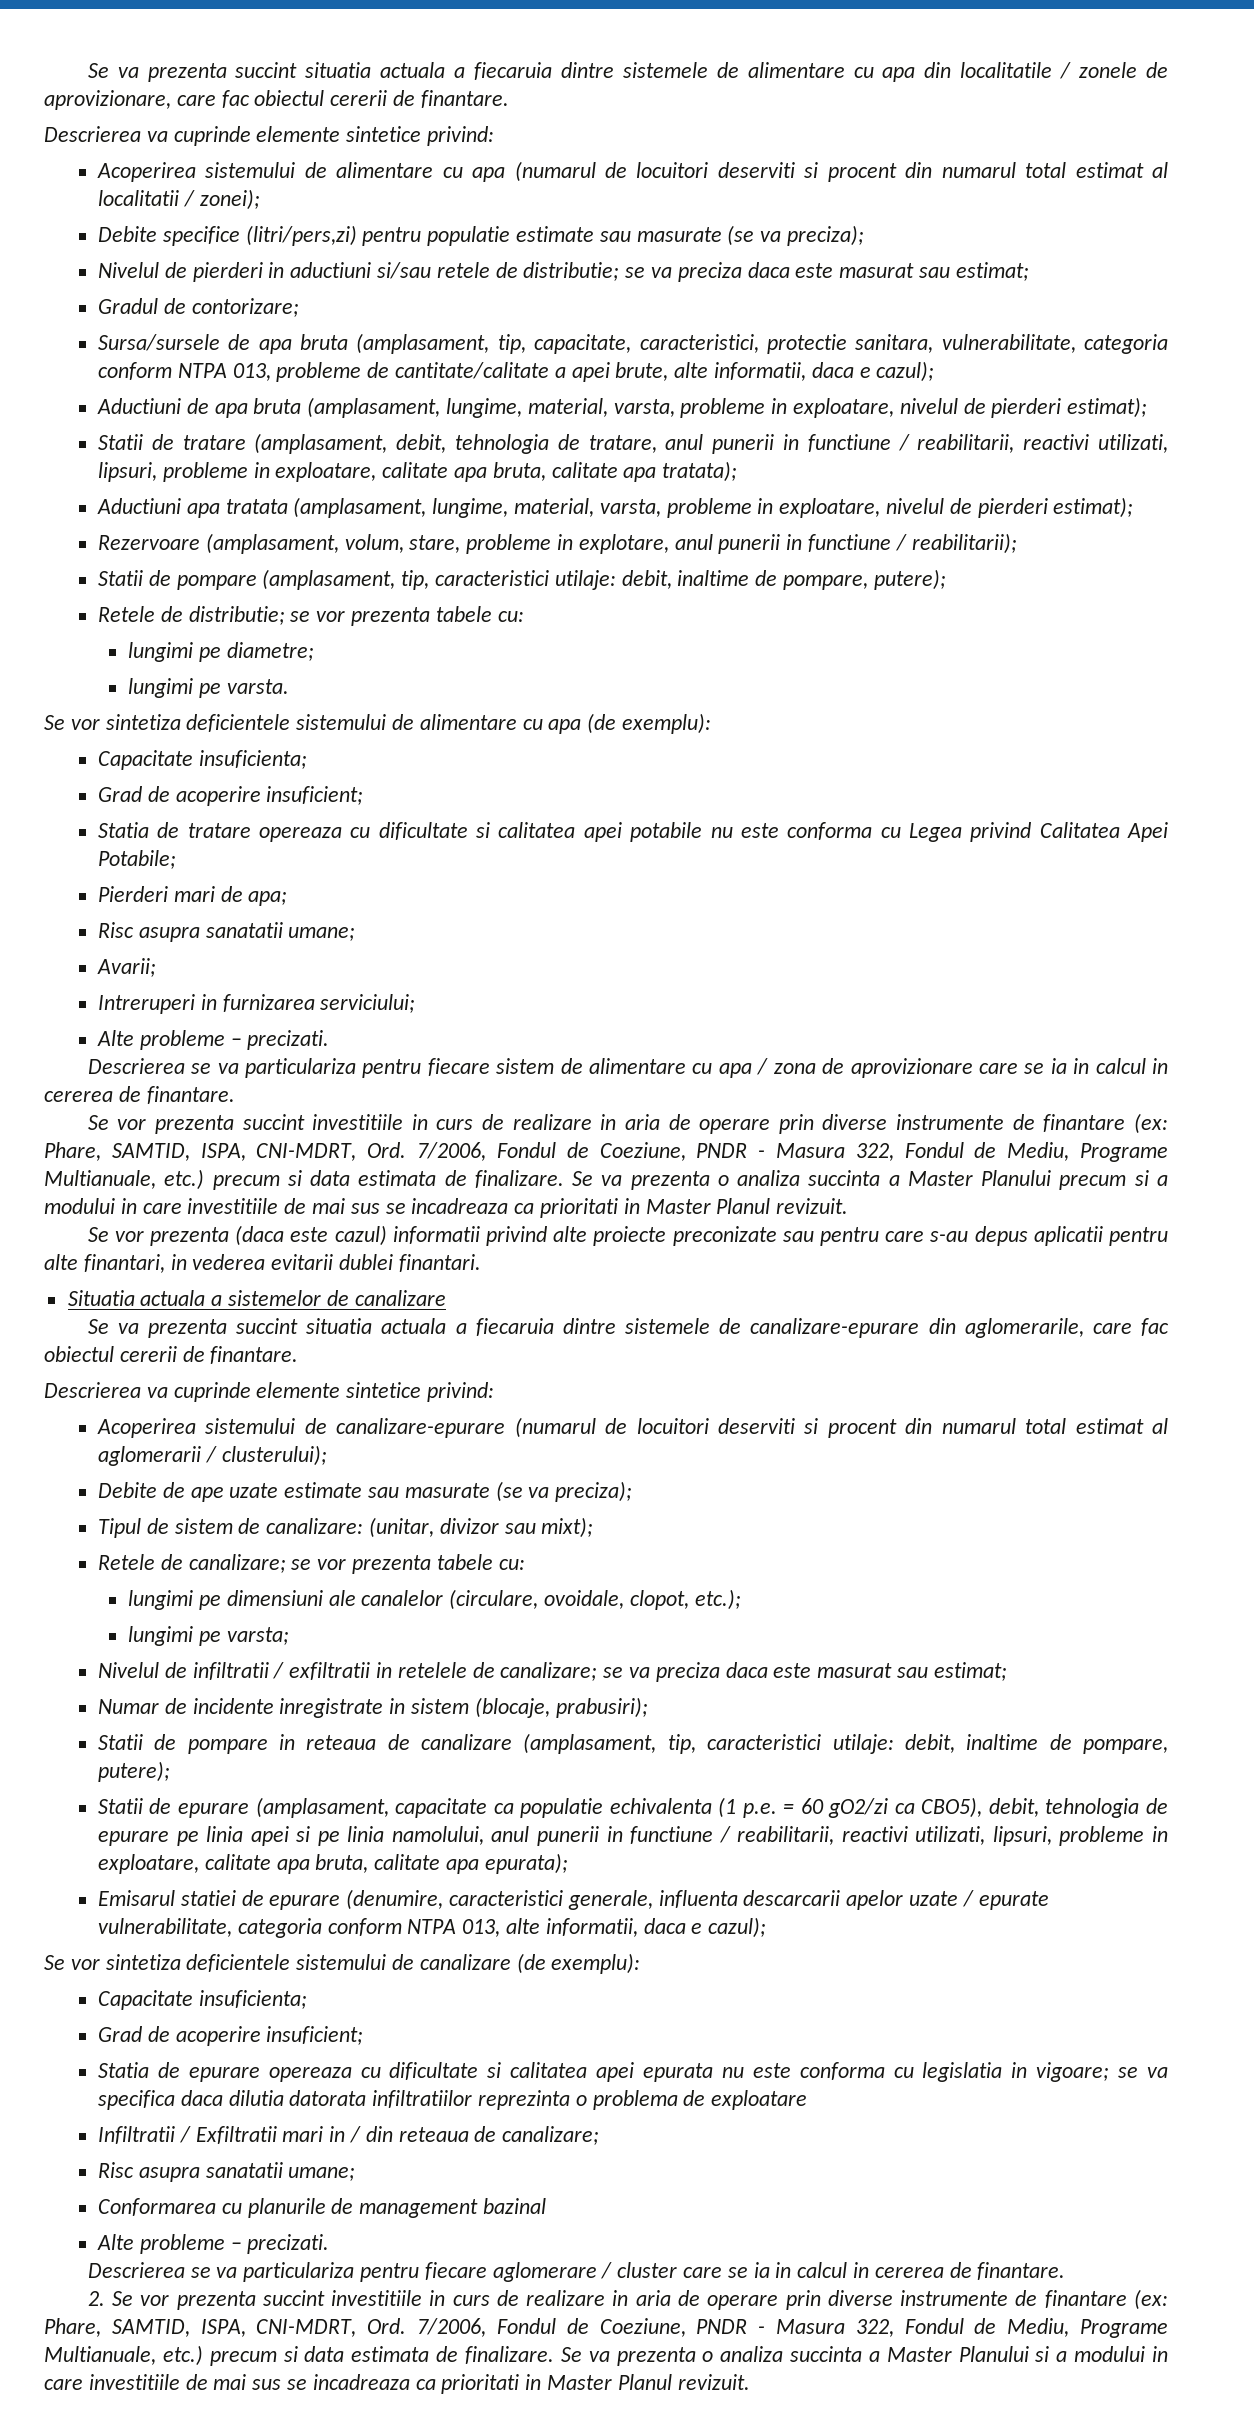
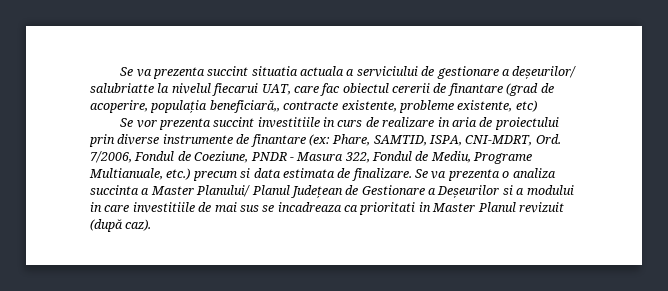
- Se va prezenta succint situatia actuala a fiecaruia dintre sistemele de alimentare cu apa din localitatile / zonele de aprovizionare, care fac obiectul cererii de finantare.
- Descrierea va cuprinde elemente sintetice privind:
- Acoperirea sistemului de alimentare cu apa (numarul de locuitori deserviti si procent din numarul total estimat al localitatii / zonei);
- Debite specifice (litri/pers,zi) pentru populatie estimate sau masurate (se va preciza);
- Nivelul de pierderi in aductiuni si/sau retele de distributie; se va preciza daca este masurat sau estimat;
- Gradul de contorizare;
- Sursa/sursele de apa bruta (amplasament, tip, capacitate, caracteristici, protectie sanitara, vulnerabilitate, categoria conform NTPA 013, probleme de cantitate/calitate a apei brute, alte informatii, daca e cazul);
- Aductiuni de apa bruta (amplasament, lungime, material, varsta, probleme in exploatare, nivelul de pierderi estimat);
- Statii de tratare (amplasament, debit, tehnologia de tratare, anul punerii in functiune / reabilitarii, reactivi utilizati, lipsuri, probleme in exploatare, calitate apa bruta, calitate apa tratata);
- Aductiuni apa tratata (amplasament, lungime, material, varsta, probleme in exploatare, nivelul de pierderi estimat);
- Rezervoare (amplasament, volum, stare, probleme in explotare, anul punerii in functiune / reabilitarii);
- Statii de pompare (amplasament, tip, caracteristici utilaje: debit, inaltime de pompare, putere);
- Retele de distributie; se vor prezenta tabele cu:
- lungimi pe diametre;
- lungimi pe varsta.
- Se vor sintetiza deficientele sistemului de alimentare cu apa (de exemplu):
- Capacitate insuficienta;
- Grad de acoperire insuficient;
- Statia de tratare opereaza cu dificultate si calitatea apei potabile nu este conforma cu Legea privind Calitatea Apei Potabile;
- Pierderi mari de apa;
- Risc asupra sanatatii umane;
- Avarii;
- Intreruperi in furnizarea serviciului;
- Alte probleme – precizati.
- Descrierea se va particulariza pentru fiecare sistem de alimentare cu apa / zona de aprovizionare care se ia in calcul in cererea de finantare.
- Se vor prezenta succint investitiile in curs de realizare in aria de operare prin diverse instrumente de finantare (ex: Phare, SAMTID, ISPA, CNI-MDRT, Ord. 7/2006, Fondul de Coeziune, PNDR - Masura 322, Fondul de Mediu, Programe Multianuale, etc.) precum si data estimata de finalizare.
+ Se va prezenta succint situatia actuala a serviciului de gestionare a deșeurilor/ salubriatte la nivelul fiecarui UAT, care fac obiectul cererii de finantare (grad de acoperire, populația beneficiară,, contracte existente, probleme existente, etc)
+ Se vor prezenta succint investitiile in curs de realizare in aria de proiectului prin diverse instrumente de finantare (ex: Phare, SAMTID, ISPA, CNI-MDRT, Ord. 7/2006, Fondul de Coeziune, PNDR - Masura 322, Fondul de Mediu, Programe Multianuale, etc.) precum si data estimata de finalizare.
- Se va prezenta o analiza succinta a Master Planului precum si a modului in care investitiile de mai sus se incadreaza ca prioritati in Master Planul revizuit.
- Se vor prezenta (daca este cazul) informatii privind alte proiecte preconizate sau pentru care s-au depus aplicatii pentru alte finantari, in vederea evitarii dublei finantari.
- Situatia actuala a sistemelor de canalizare
- Se va prezenta succint situatia actuala a fiecaruia dintre sistemele de canalizare-epurare din aglomerarile, care fac obiectul cererii de finantare.
- Descrierea va cuprinde elemente sintetice privind:
- Acoperirea sistemului de canalizare-epurare (numarul de locuitori deserviti si procent din numarul total estimat al aglomerarii / clusterului);
- Debite de ape uzate estimate sau masurate (se va preciza);
- Tipul de sistem de canalizare: (unitar, divizor sau mixt);
- Retele de canalizare; se vor prezenta tabele cu:
- lungimi pe dimensiuni ale canalelor (circulare, ovoidale, clopot, etc.);
- lungimi pe varsta;
- Nivelul de infiltratii / exfiltratii in retelele de canalizare; se va preciza daca este masurat sau estimat;
- Numar de incidente inregistrate in sistem (blocaje, prabusiri);
- Statii de pompare in reteaua de canalizare (amplasament, tip, caracteristici utilaje: debit, inaltime de pompare, putere);
- Statii de epurare (amplasament, capacitate ca populatie echivalenta (1 p.e. = 60 gO2/zi ca CBO5), debit, tehnologia de epurare pe linia apei si pe linia namolului, anul punerii in functiune / reabilitarii, reactivi utilizati, lipsuri, probleme in exploatare, calitate apa bruta, calitate apa epurata);
- Emisarul statiei de epurare (denumire, caracteristici generale, influenta descarcarii apelor uzate / epurate vulnerabilitate, categoria conform NTPA 013, alte informatii, daca e cazul);
- Se vor sintetiza deficientele sistemului de canalizare (de exemplu):
- Capacitate insuficienta;
- Grad de acoperire insuficient;
- Statia de epurare opereaza cu dificultate si calitatea apei epurata nu este conforma cu legislatia in vigoare; se va specifica daca dilutia datorata infiltratiilor reprezinta o problema de exploatare
- Infiltratii / Exfiltratii mari in / din reteaua de canalizare;
- Risc asupra sanatatii umane;
- Conformarea cu planurile de management bazinal
- Alte probleme – precizati.
- Descrierea se va particulariza pentru fiecare aglomerare / cluster care se ia in calcul in cererea de finantare.
- 2. Se vor prezenta succint investitiile in curs de realizare in aria de operare prin diverse instrumente de finantare (ex: Phare, SAMTID, ISPA, CNI-MDRT, Ord. 7/2006, Fondul de Coeziune, PNDR - Masura 322, Fondul de Mediu, Programe Multianuale, etc.) precum si data estimata de finalizare. Se va prezenta o analiza succinta a Master Planului si a modului in care investitiile de mai sus se incadreaza ca prioritati in Master Planul revizuit.
+ Se va prezenta o analiza succinta a Master Planului/ Planul Județean de Gestionare a Deșeurilor si a modului in care investitiile de mai sus se incadreaza ca prioritati in Master Planul revizuit (după caz).

